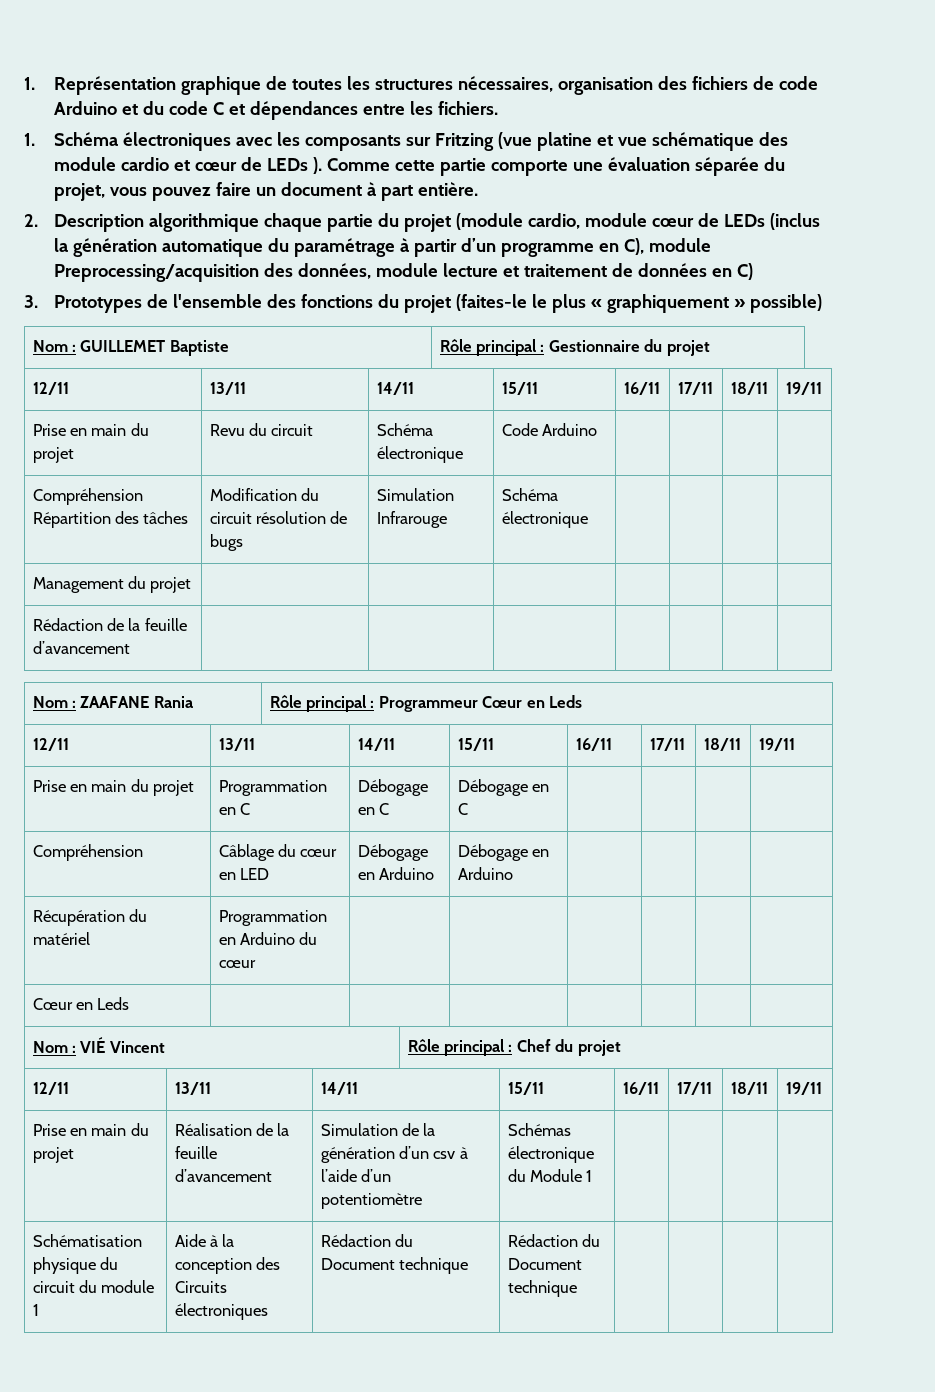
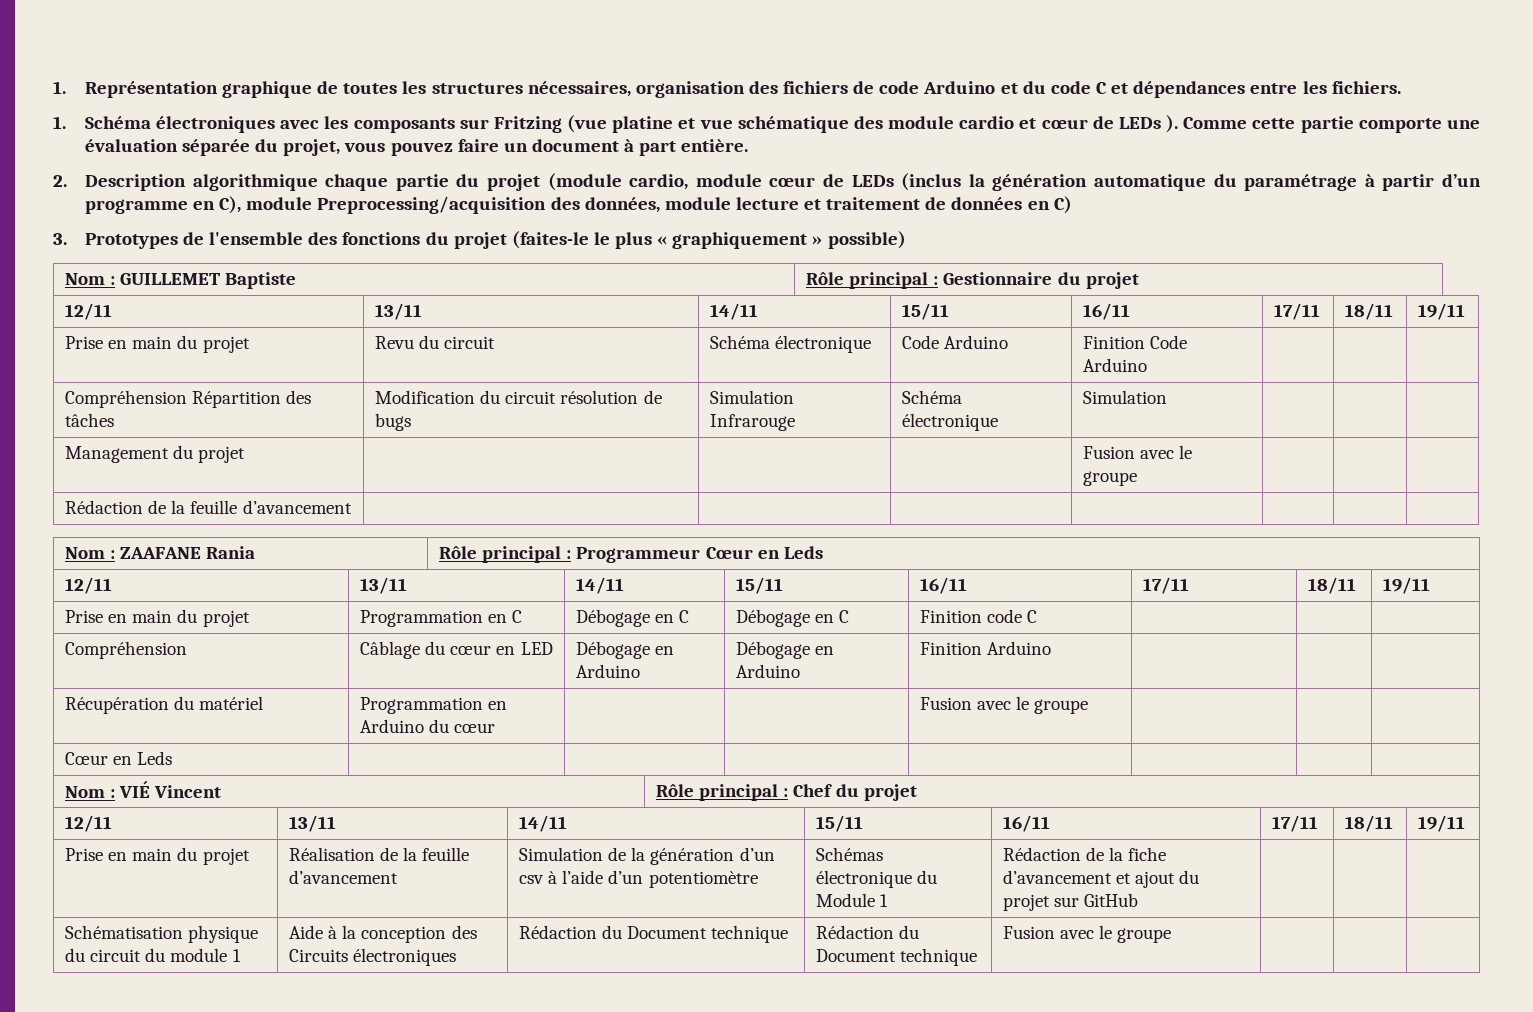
- Prise en main du projet | Revu du circuit | Schéma électronique | Code Arduino | | | |
+ Prise en main du projet | Revu du circuit | Schéma électronique | Code Arduino | Finition Code Arduino | | |
- Compréhension Répartition des tâches | Modification du circuit résolution de bugs | Simulation Infrarouge | Schéma électronique | | | |
+ Compréhension Répartition des tâches | Modification du circuit résolution de bugs | Simulation Infrarouge | Schéma électronique | Simulation | | |
- Management du projet | | | | | | |
+ Management du projet | | | | Fusion avec le groupe | | |
- Prise en main du projet | Programmation en C | Débogage en C | Débogage en C | | | |
+ Prise en main du projet | Programmation en C | Débogage en C | Débogage en C | Finition code C | | |
- Compréhension | Câblage du cœur en LED | Débogage en Arduino | Débogage en Arduino | | | |
+ Compréhension | Câblage du cœur en LED | Débogage en Arduino | Débogage en Arduino | Finition Arduino | | |
- Récupération du matériel | Programmation en Arduino du cœur | | | | | |
+ Récupération du matériel | Programmation en Arduino du cœur | | | Fusion avec le groupe | | |
- Prise en main du projet | Réalisation de la feuille d’avancement | Simulation de la génération d’un csv à l’aide d’un potentiomètre | Schémas électronique du Module 1 | | | |
+ Prise en main du projet | Réalisation de la feuille d’avancement | Simulation de la génération d’un csv à l’aide d’un potentiomètre | Schémas électronique du Module 1 | Rédaction de la fiche d’avancement et ajout du projet sur GitHub | | |
- Schématisation physique du circuit du module 1 | Aide à la conception des Circuits électroniques | Rédaction du Document technique | Rédaction du Document technique | | | |
+ Schématisation physique du circuit du module 1 | Aide à la conception des Circuits électroniques | Rédaction du Document technique | Rédaction du Document technique | Fusion avec le groupe | | |

